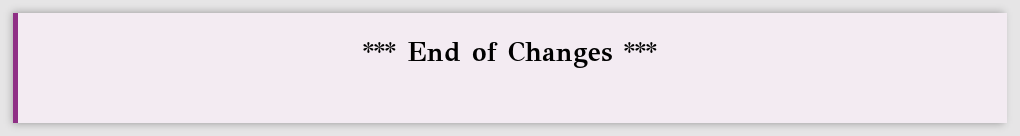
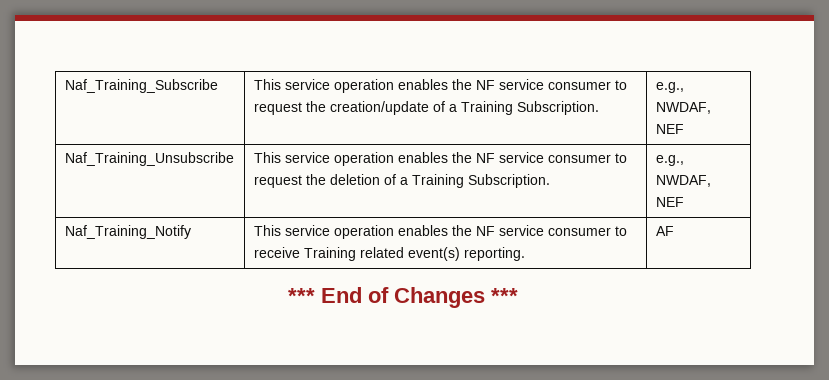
+ Naf_Training_Subscribe | This service operation enables the NF service consumer to request the creation/update of a Training Subscription. | e.g., NWDAF, NEF
+ Naf_Training_Unsubscribe | This service operation enables the NF service consumer to request the deletion of a Training Subscription. | e.g., NWDAF, NEF
+ Naf_Training_Notify | This service operation enables the NF service consumer to receive Training related event(s) reporting. | AF

